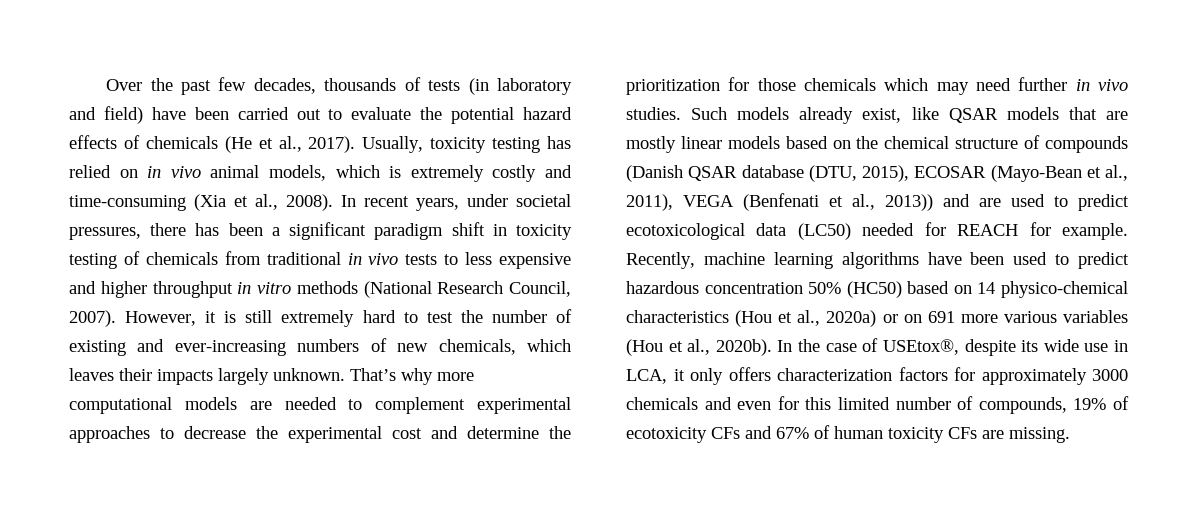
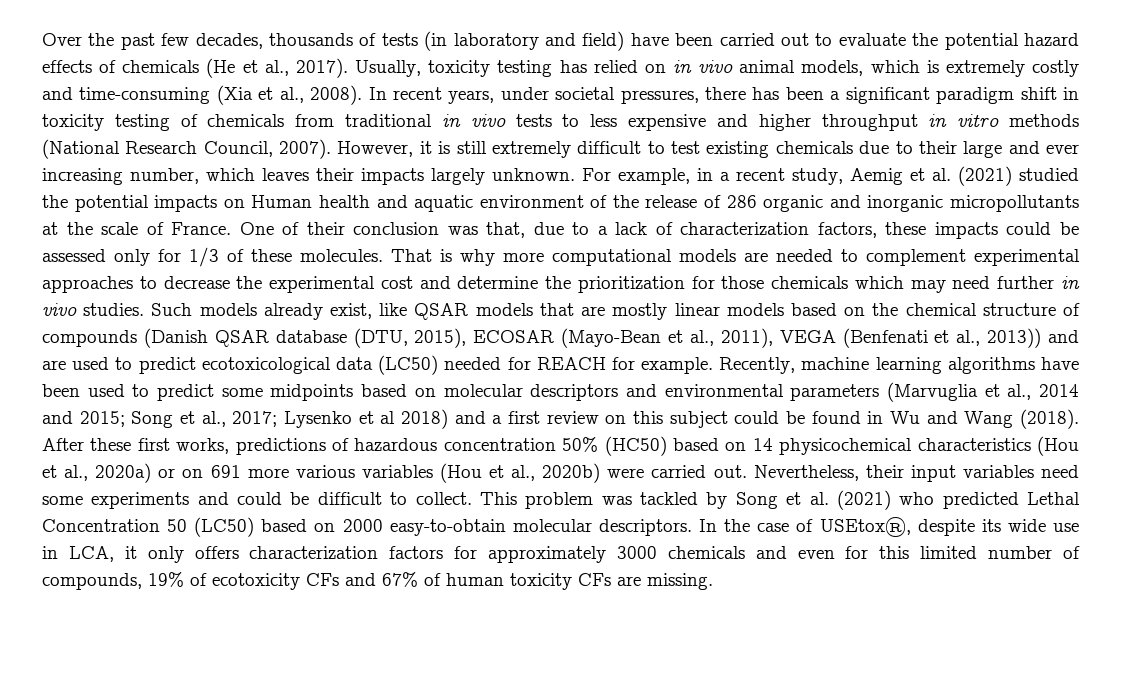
- However, it is still extremely hard to test the number of existing and ever-increasing numbers of new chemicals, which leaves their impacts largely unknown.
+ However, it is still extremely difficult to test existing chemicals due to their large and ever increasing number, which leaves their impacts largely unknown.
- That’s why more computational models are needed to complement experimental approaches to decrease the experimental cost and determine the prioritization for those chemicals which may need further in vivo studies.
+ For example, in a recent study, Aemig et al. (2021) studied the potential impacts on Human health and aquatic environment of the release of 286 organic and inorganic micropollutants at the scale of France. One of their conclusion was that, due to a lack of characterization factors, these impacts could be assessed only for 1/3 of these molecules. That is why more computational models are needed to complement experimental approaches to decrease the experimental cost and determine the prioritization for those chemicals which may need further in vivo studies.
- Recently, machine learning algorithms have been used to predict hazardous concentration 50% (HC50) based on 14 physico-chemical characteristics (Hou et al., 2020a) or on 691 more various variables (Hou et al., 2020b).
+ Recently, machine learning algorithms have been used to predict some midpoints based on molecular descriptors and environmental parameters (Marvuglia et al., 2014 and 2015; Song et al., 2017; Lysenko et al 2018) and a first review on this subject could be found in Wu and Wang (2018). After these first works, predictions of hazardous concentration 50% (HC50) based on 14 physicochemical characteristics (Hou et al., 2020a) or on 691 more various variables (Hou et al., 2020b) were carried out. Nevertheless, their input variables need some experiments and could be difficult to collect. This problem was tackled by Song et al. (2021) who predicted Lethal Concentration 50 (LC50) based on 2000 easy-to-obtain molecular descriptors.

